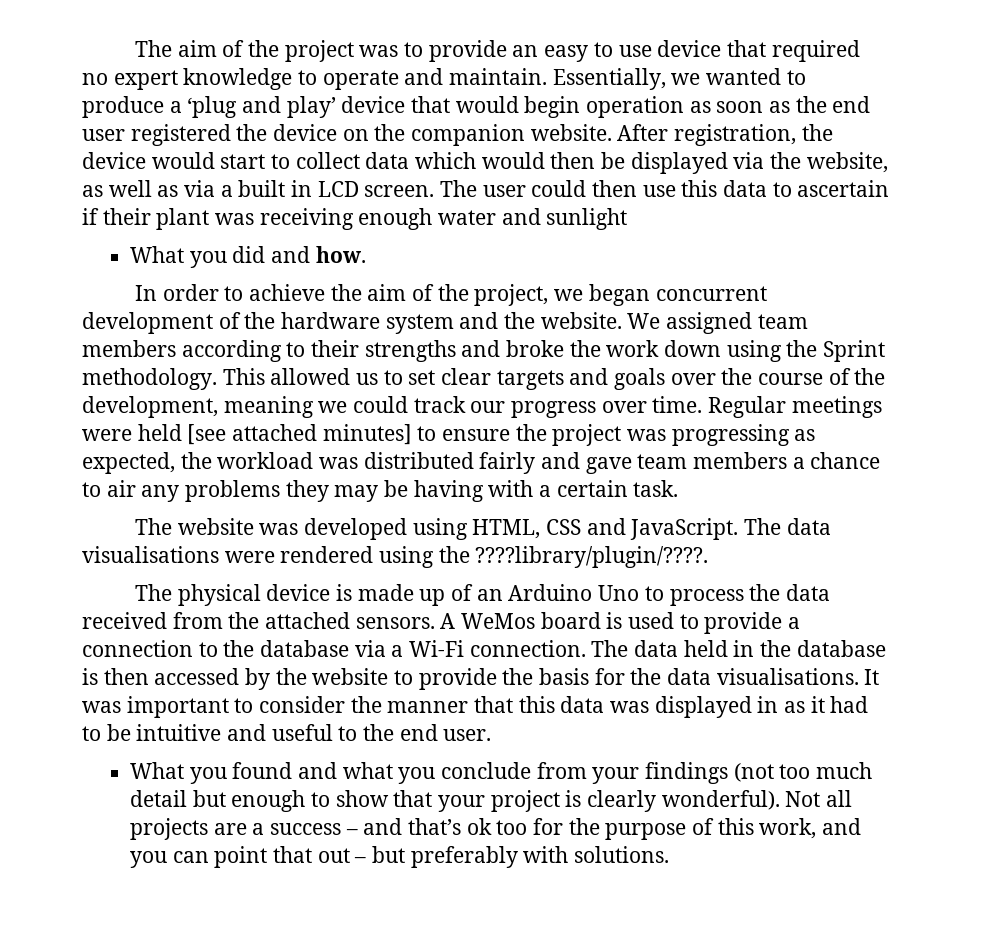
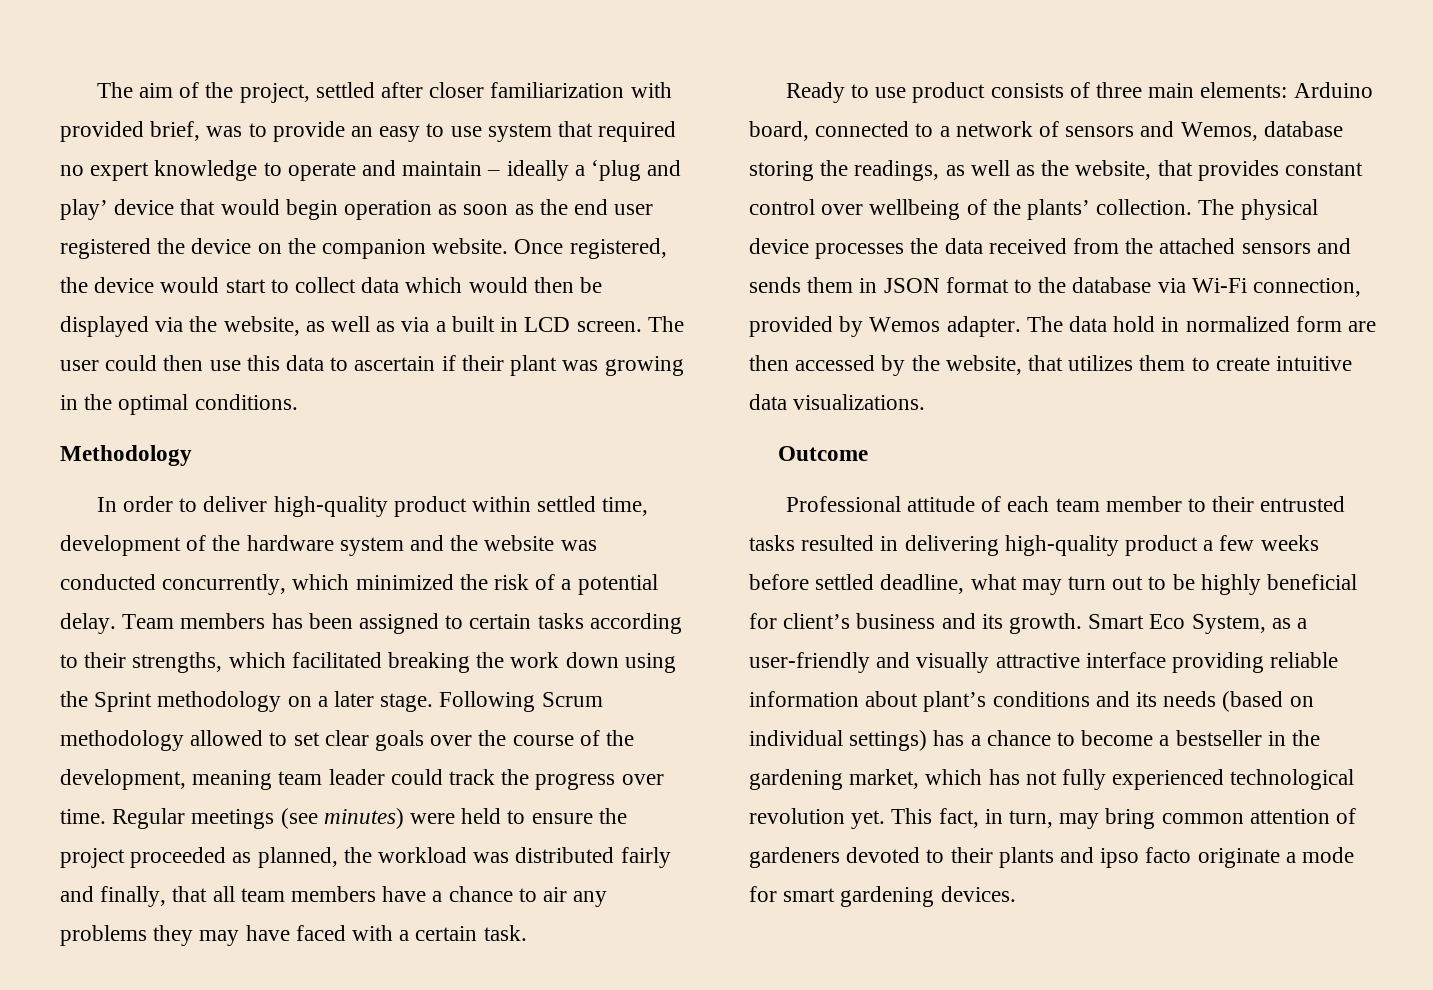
- The aim of the project was to provide an easy to use device that required no expert knowledge to operate and maintain. Essentially, we wanted to produce a ‘plug and play’ device that would begin operation as soon as the end user registered the device on the companion website.
+ The aim of the project, settled after closer familiarization with provided brief, was to provide an easy to use system that required no expert knowledge to operate and maintain – ideally a ‘plug and play’ device that would begin operation as soon as the end user registered the device on the companion website.
- After registration, the device would start to collect data which would then be displayed via the website, as well as via a built in LCD screen.
+ Once registered, the device would start to collect data which would then be displayed via the website, as well as via a built in LCD screen.
- The user could then use this data to ascertain if their plant was receiving enough water and sunlight
- What you did and how.
- In order to achieve the aim of the project, we began concurrent development of the hardware system and the website. We assigned team members according to their strengths and broke the work down using the Sprint methodology. This allowed us to set clear targets and goals over the course of the development, meaning we could track our progress over time.
+ The user could then use this data to ascertain if their plant was growing in the optimal conditions.
+ Methodology
+ In order to deliver high-quality product within settled time, development of the hardware system and the website was conducted concurrently, which minimized the risk of a potential delay. Team members has been assigned to certain tasks according to their strengths, which facilitated breaking the work down using the Sprint methodology on a later stage. Following Scrum methodology allowed to set clear goals over the course of the development, meaning team leader could track the progress over time.
- Regular meetings were held [see attached minutes] to ensure the project was progressing as expected, the workload was distributed fairly and gave team members a chance to air any problems they may be having with a certain task.
+ Regular meetings (see minutes) were held to ensure the project proceeded as planned, the workload was distributed fairly and finally, that all team members have a chance to air any problems they may have faced with a certain task.
- The website was developed using HTML, CSS and JavaScript. The data visualisations were rendered using the ????library/plugin/????.
- The physical device is made up of an Arduino Uno to process the data received from the attached sensors. A WeMos board is used to provide a connection to the database via a Wi-Fi connection. The data held in the database is then accessed by the website to provide the basis for the data visualisations. It was important to consider the manner that this data was displayed in as it had to be intuitive and useful to the end user.
- What you found and what you conclude from your findings (not too much detail but enough to show that your project is clearly wonderful). Not all projects are a success – and that’s ok too for the purpose of this work, and you can point that out – but preferably with solutions.
+ Ready to use product consists of three main elements: Arduino board, connected to a network of sensors and Wemos, database storing the readings, as well as the website, that provides constant control over wellbeing of the plants’ collection. The physical device processes the data received from the attached sensors and sends them in JSON format to the database via Wi-Fi connection, provided by Wemos adapter. The data hold in normalized form are then accessed by the website, that utilizes them to create intuitive data visualizations.
+ Outcome
+ Professional attitude of each team member to their entrusted tasks resulted in delivering high-quality product a few weeks before settled deadline, what may turn out to be highly beneficial for client’s business and its growth. Smart Eco System, as a user-friendly and visually attractive interface providing reliable information about plant’s conditions and its needs (based on individual settings) has a chance to become a bestseller in the gardening market, which has not fully experienced technological revolution yet. This fact, in turn, may bring common attention of gardeners devoted to their plants and ipso facto originate a mode for smart gardening devices.

